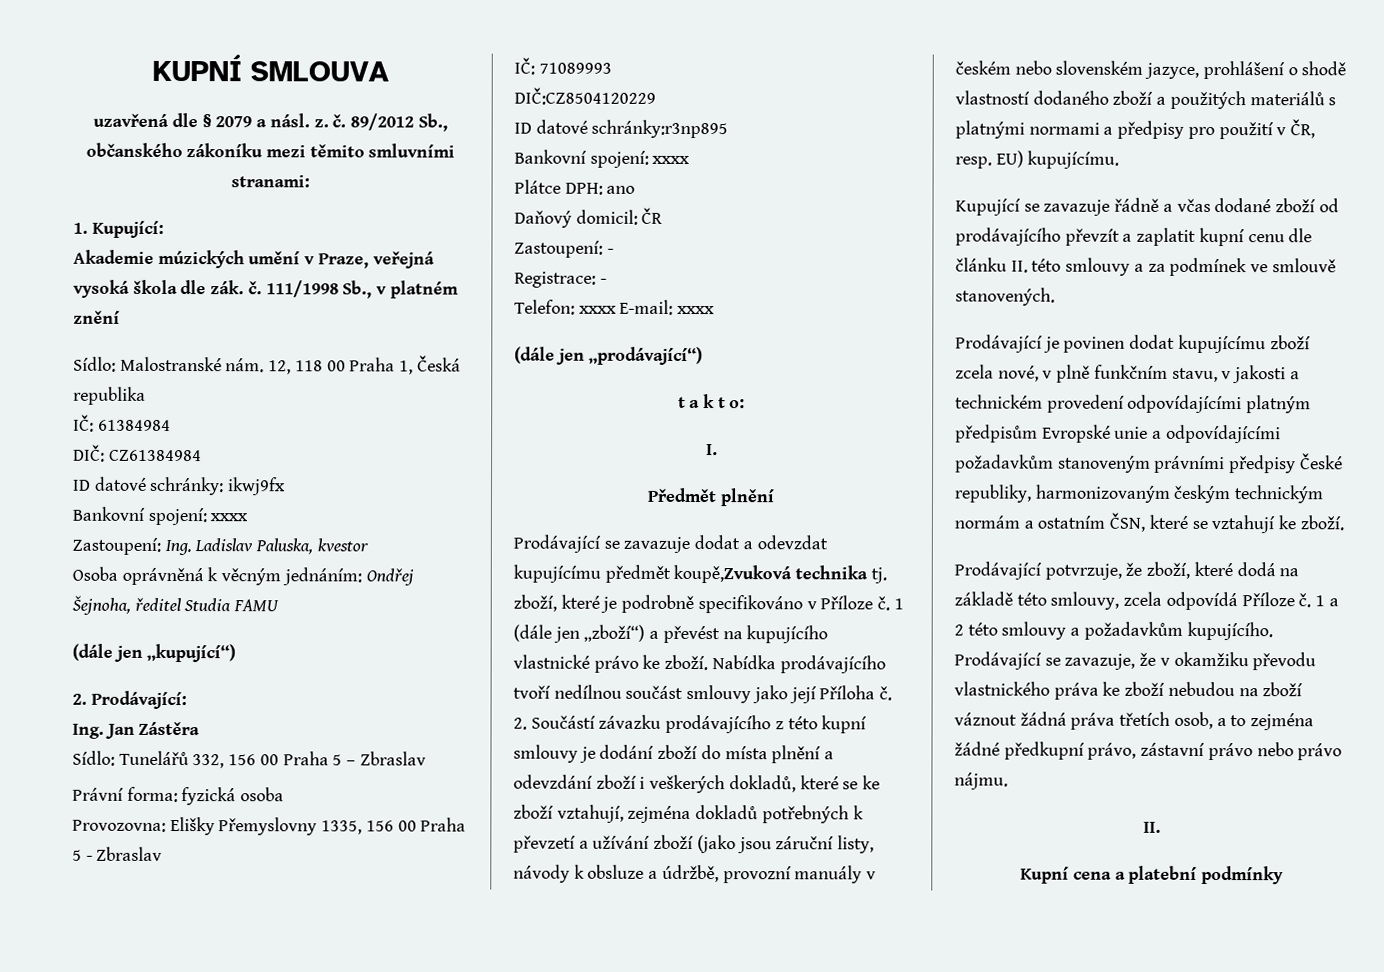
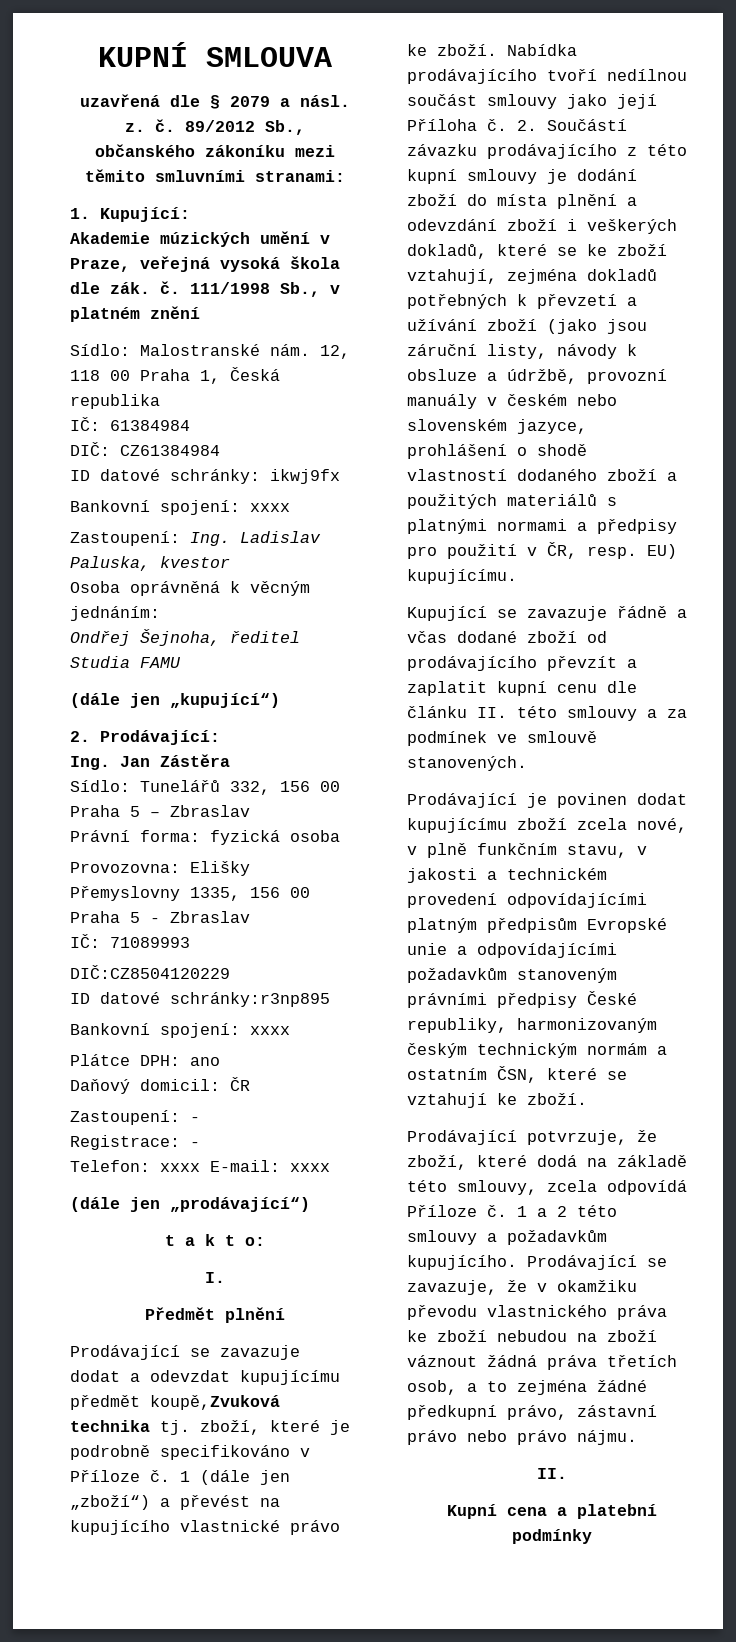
- Osoba oprávněná k věcným jednáním: Ondřej Šejnoha, ředitel Studia FAMU
+ Osoba oprávněná k věcným jednáním:
+ Ondřej Šejnoha, ředitel Studia FAMU

